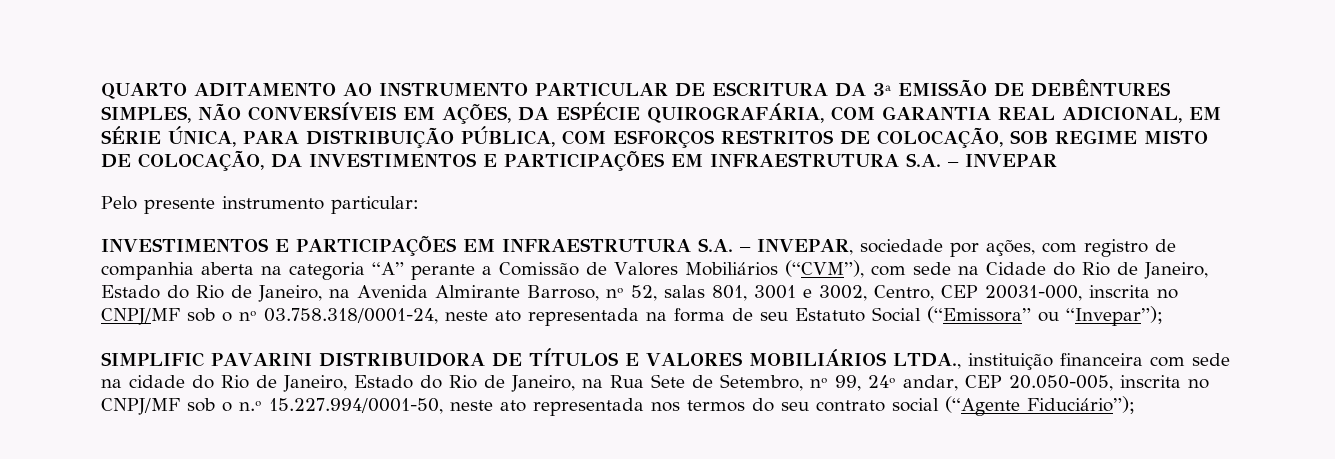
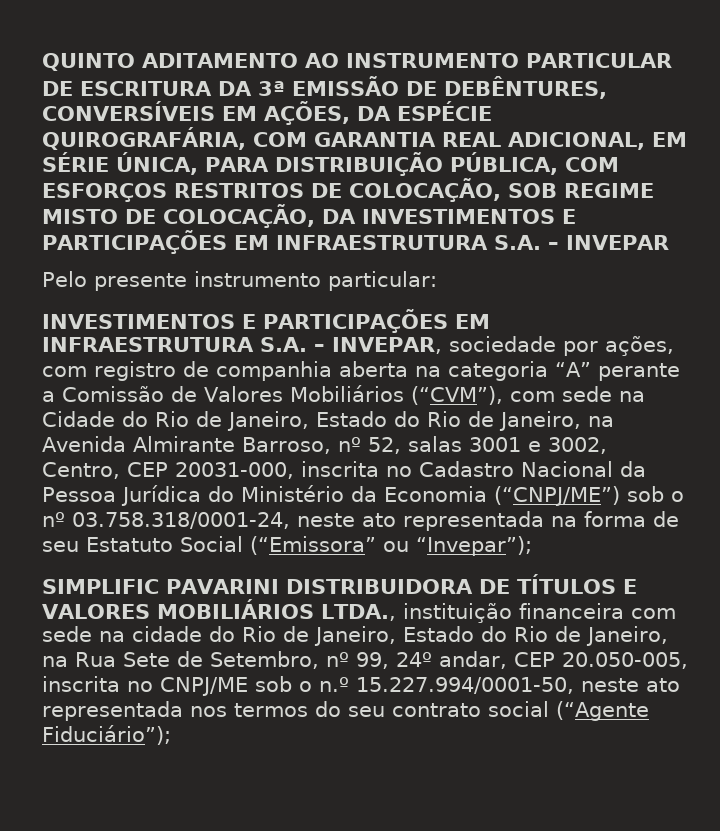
- QUARTO ADITAMENTO AO INSTRUMENTO PARTICULAR DE ESCRITURA DA 3ª EMISSÃO DE DEBÊNTURES SIMPLES, NÃO CONVERSÍVEIS EM AÇÕES, DA ESPÉCIE QUIROGRAFÁRIA, COM GARANTIA REAL ADICIONAL, EM SÉRIE ÚNICA, PARA DISTRIBUIÇÃO PÚBLICA, COM ESFORÇOS RESTRITOS DE COLOCAÇÃO, SOB REGIME MISTO DE COLOCAÇÃO, DA INVESTIMENTOS E PARTICIPAÇÕES EM INFRAESTRUTURA S.A. – INVEPAR
+ QUINTO ADITAMENTO AO INSTRUMENTO PARTICULAR DE ESCRITURA DA 3ª EMISSÃO DE DEBÊNTURES, CONVERSÍVEIS EM AÇÕES, DA ESPÉCIE QUIROGRAFÁRIA, COM GARANTIA REAL ADICIONAL, EM SÉRIE ÚNICA, PARA DISTRIBUIÇÃO PÚBLICA, COM ESFORÇOS RESTRITOS DE COLOCAÇÃO, SOB REGIME MISTO DE COLOCAÇÃO, DA INVESTIMENTOS E PARTICIPAÇÕES EM INFRAESTRUTURA S.A. – INVEPAR
- INVESTIMENTOS E PARTICIPAÇÕES EM INFRAESTRUTURA S.A. – INVEPAR, sociedade por ações, com registro de companhia aberta na categoria “A” perante a Comissão de Valores Mobiliários (“CVM”), com sede na Cidade do Rio de Janeiro, Estado do Rio de Janeiro, na Avenida Almirante Barroso, nº 52, salas 801, 3001 e 3002, Centro, CEP 20031-000, inscrita no CNPJ/MF sob o nº 03.758.318/0001-24, neste ato representada na forma de seu Estatuto Social (“Emissora” ou “Invepar”);
+ INVESTIMENTOS E PARTICIPAÇÕES EM INFRAESTRUTURA S.A. – INVEPAR, sociedade por ações, com registro de companhia aberta na categoria “A” perante a Comissão de Valores Mobiliários (“CVM”), com sede na Cidade do Rio de Janeiro, Estado do Rio de Janeiro, na Avenida Almirante Barroso, nº 52, salas 3001 e 3002, Centro, CEP 20031-000, inscrita no Cadastro Nacional da Pessoa Jurídica do Ministério da Economia (“CNPJ/ME”) sob o nº 03.758.318/0001-24, neste ato representada na forma de seu Estatuto Social (“Emissora” ou “Invepar”);
- SIMPLIFIC PAVARINI DISTRIBUIDORA DE TÍTULOS E VALORES MOBILIÁRIOS LTDA., instituição financeira com sede na cidade do Rio de Janeiro, Estado do Rio de Janeiro, na Rua Sete de Setembro, nº 99, 24º andar, CEP 20.050-005, inscrita no CNPJ/MF sob o n.º 15.227.994/0001-50, neste ato representada nos termos do seu contrato social (“Agente Fiduciário”);
+ SIMPLIFIC PAVARINI DISTRIBUIDORA DE TÍTULOS E VALORES MOBILIÁRIOS LTDA., instituição financeira com sede na cidade do Rio de Janeiro, Estado do Rio de Janeiro, na Rua Sete de Setembro, nº 99, 24º andar, CEP 20.050-005, inscrita no CNPJ/ME sob o n.º 15.227.994/0001-50, neste ato representada nos termos do seu contrato social (“Agente Fiduciário”);

